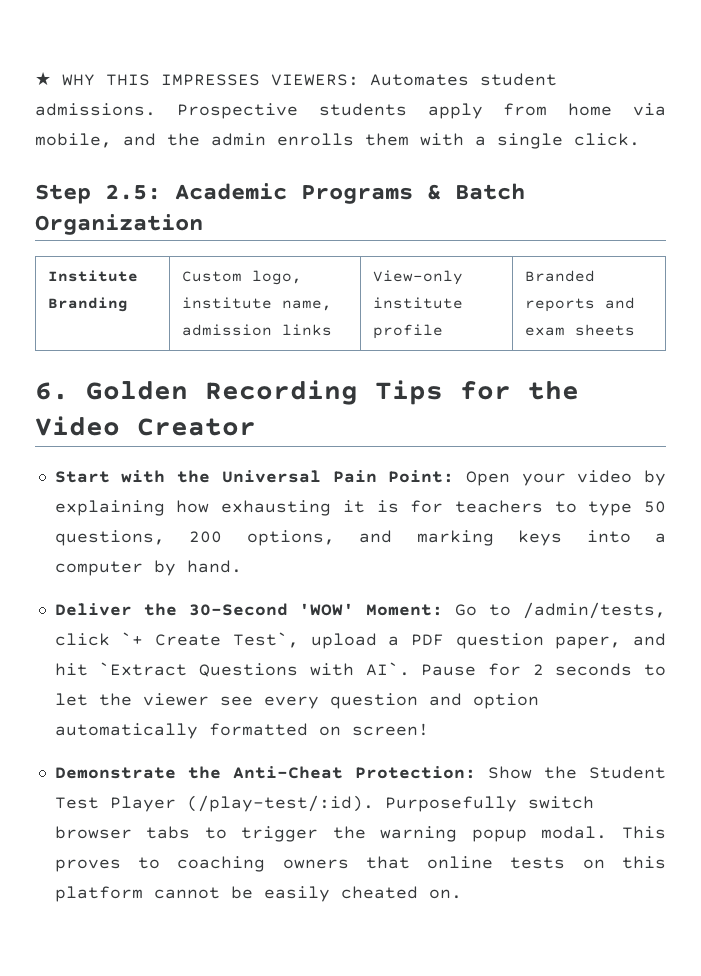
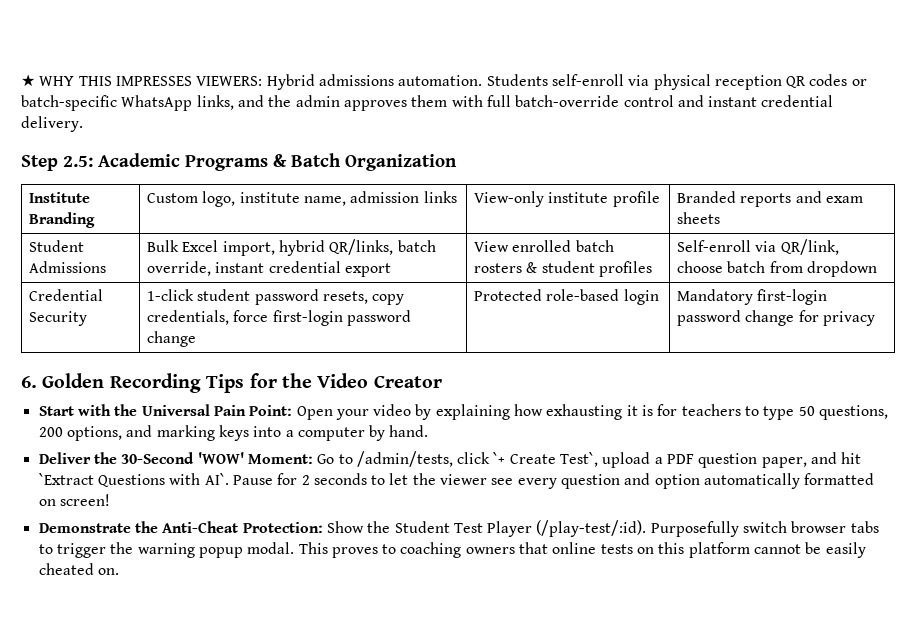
- ★ WHY THIS IMPRESSES VIEWERS: Automates student admissions. Prospective students apply from home via mobile, and the admin enrolls them with a single click.
+ ★ WHY THIS IMPRESSES VIEWERS: Hybrid admissions automation. Students self-enroll via physical reception QR codes or batch-specific WhatsApp links, and the admin approves them with full batch-override control and instant credential delivery.
+ Student Admissions | Bulk Excel import, hybrid QR/links, batch override, instant credential export | View enrolled batch rosters & student profiles | Self-enroll via QR/link, choose batch from dropdown
+ Credential Security | 1-click student password resets, copy credentials, force first-login password change | Protected role-based login | Mandatory first-login password change for privacy

